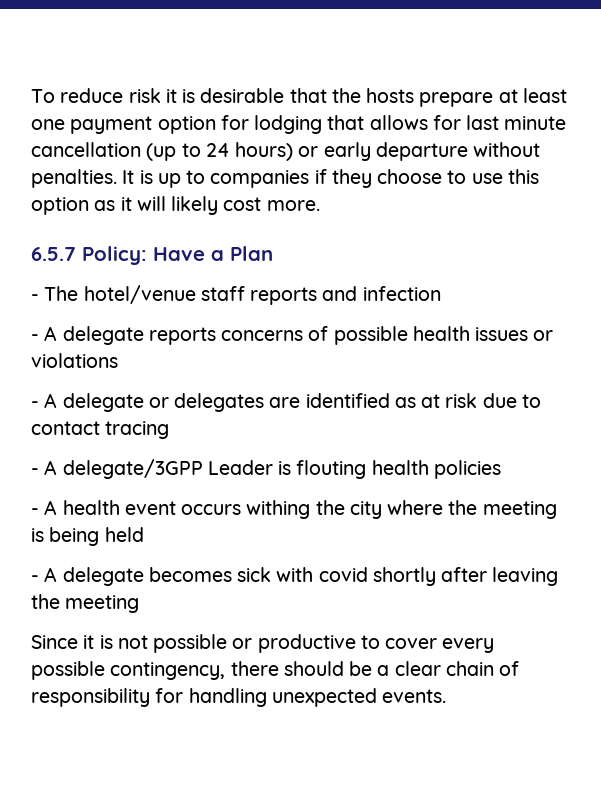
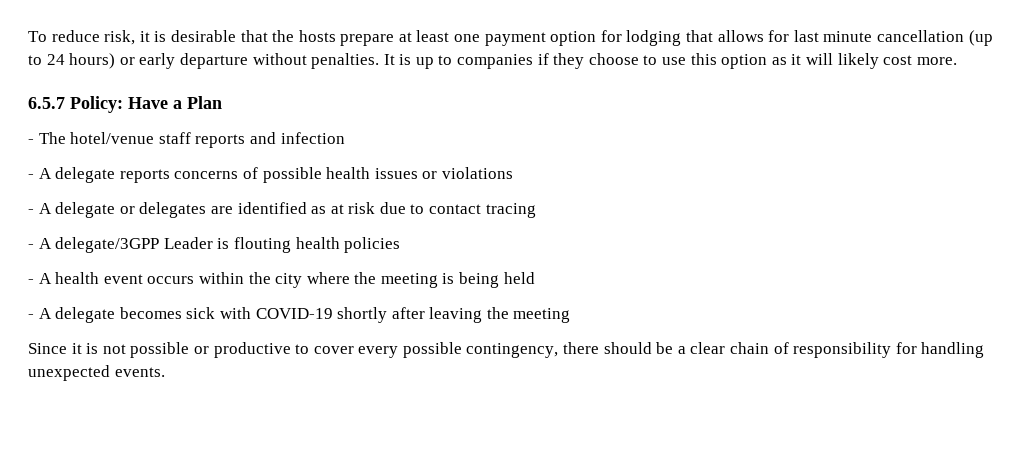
- To reduce risk it is desirable that the hosts prepare at least one payment option for lodging that allows for last minute cancellation (up to 24 hours) or early departure without penalties.
+ To reduce risk, it is desirable that the hosts prepare at least one payment option for lodging that allows for last minute cancellation (up to 24 hours) or early departure without penalties.
- - A health event occurs withing the city where the meeting is being held
+ - A health event occurs within the city where the meeting is being held
- - A delegate becomes sick with covid shortly after leaving the meeting
+ - A delegate becomes sick with COVID-19 shortly after leaving the meeting

